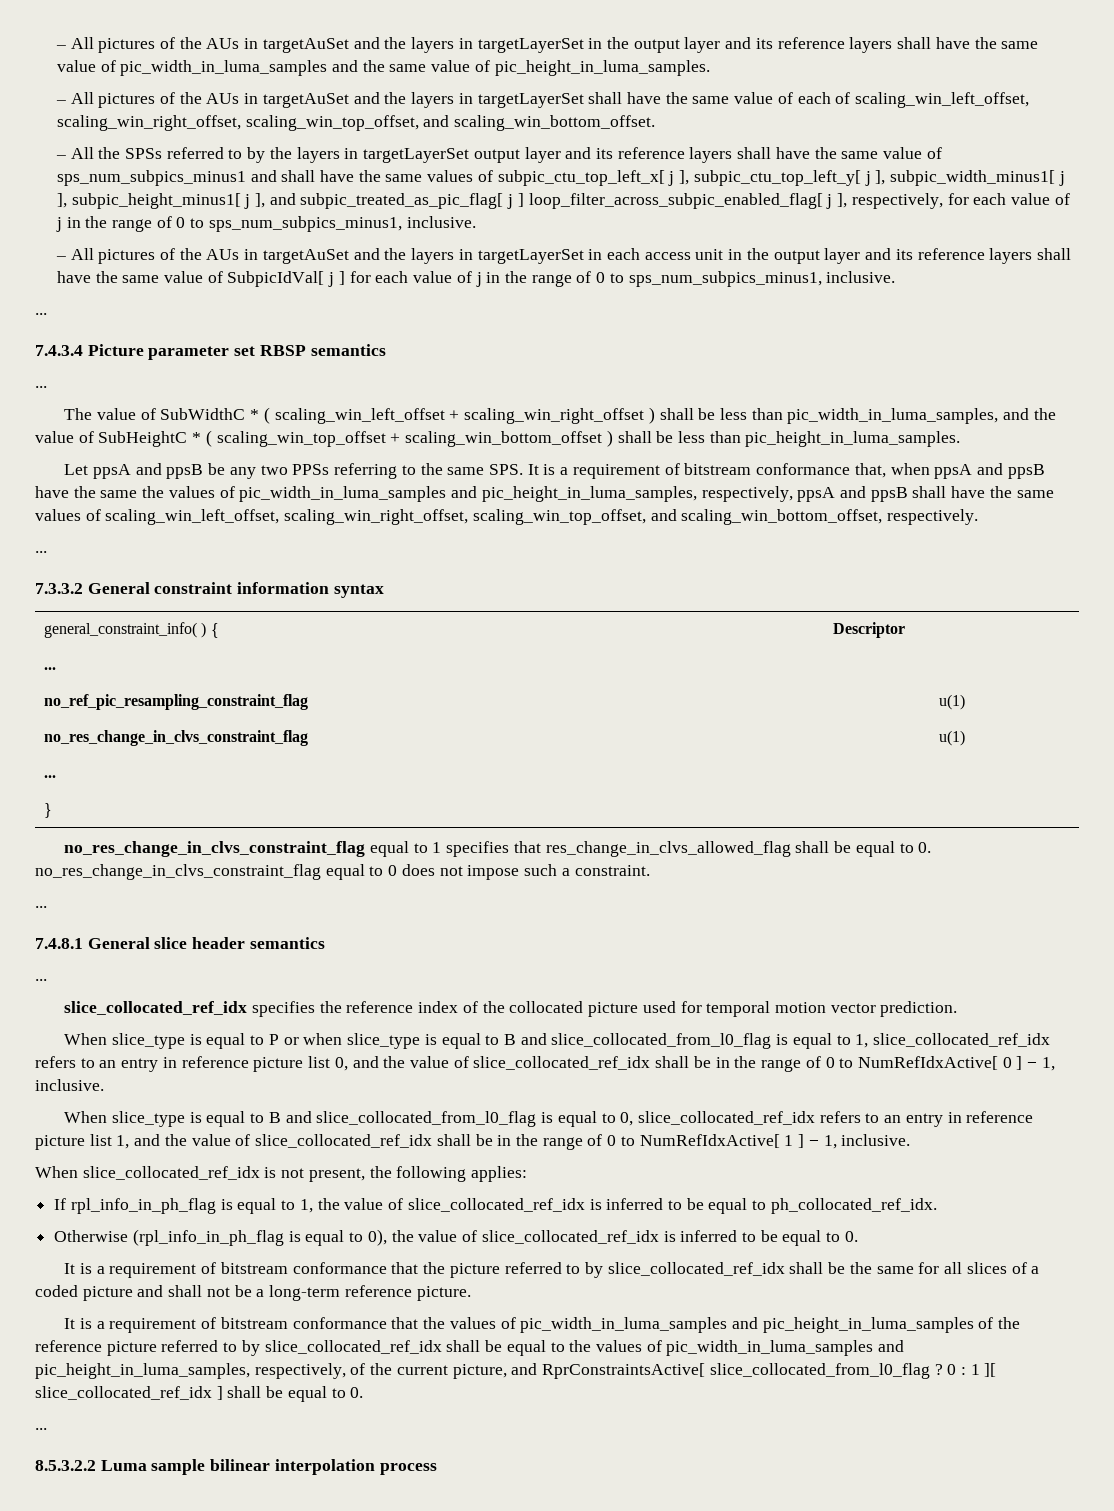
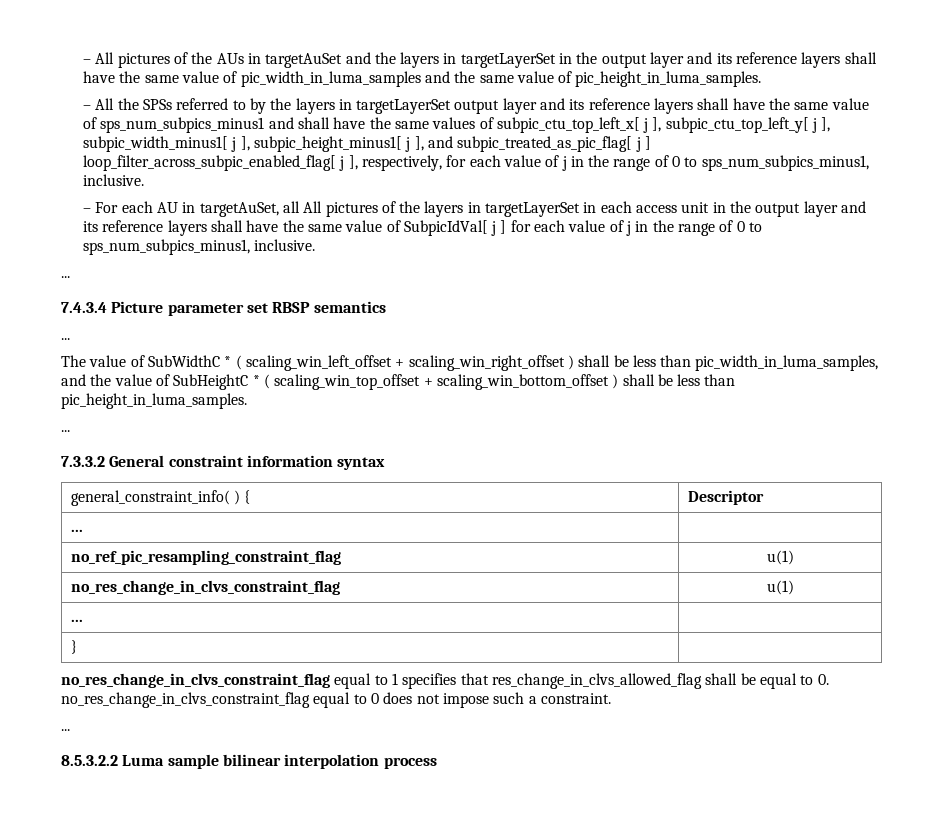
- – All pictures of the AUs in targetAuSet and the layers in targetLayerSet shall have the same value of each of scaling_win_left_offset, scaling_win_right_offset, scaling_win_top_offset, and scaling_win_bottom_offset.
- – All pictures of the AUs in targetAuSet and the layers in targetLayerSet in each access unit in the output layer and its reference layers shall have the same value of SubpicIdVal[ j ] for each value of j in the range of 0 to sps_num_subpics_minus1, inclusive.
+ – For each AU in targetAuSet, all All pictures of the layers in targetLayerSet in each access unit in the output layer and its reference layers shall have the same value of SubpicIdVal[ j ] for each value of j in the range of 0 to sps_num_subpics_minus1, inclusive.
- Let ppsA and ppsB be any two PPSs referring to the same SPS. It is a requirement of bitstream conformance that, when ppsA and ppsB have the same the values of pic_width_in_luma_samples and pic_height_in_luma_samples, respectively, ppsA and ppsB shall have the same values of scaling_win_left_offset, scaling_win_right_offset, scaling_win_top_offset, and scaling_win_bottom_offset, respectively.
- 7.4.8.1 General slice header semantics
- ...
- slice_collocated_ref_idx specifies the reference index of the collocated picture used for temporal motion vector prediction.
- When slice_type is equal to P or when slice_type is equal to B and slice_collocated_from_l0_flag is equal to 1, slice_collocated_ref_idx refers to an entry in reference picture list 0, and the value of slice_collocated_ref_idx shall be in the range of 0 to NumRefIdxActive[ 0 ] − 1, inclusive.
- When slice_type is equal to B and slice_collocated_from_l0_flag is equal to 0, slice_collocated_ref_idx refers to an entry in reference picture list 1, and the value of slice_collocated_ref_idx shall be in the range of 0 to NumRefIdxActive[ 1 ] − 1, inclusive.
- When slice_collocated_ref_idx is not present, the following applies:
- If rpl_info_in_ph_flag is equal to 1, the value of slice_collocated_ref_idx is inferred to be equal to ph_collocated_ref_idx.
- Otherwise (rpl_info_in_ph_flag is equal to 0), the value of slice_collocated_ref_idx is inferred to be equal to 0.
- It is a requirement of bitstream conformance that the picture referred to by slice_collocated_ref_idx shall be the same for all slices of a coded picture and shall not be a long-term reference picture.
- It is a requirement of bitstream conformance that the values of pic_width_in_luma_samples and pic_height_in_luma_samples of the reference picture referred to by slice_collocated_ref_idx shall be equal to the values of pic_width_in_luma_samples and pic_height_in_luma_samples, respectively, of the current picture, and RprConstraintsActive[ slice_collocated_from_l0_flag ? 0 : 1 ][ slice_collocated_ref_idx ] shall be equal to 0.
- ...

